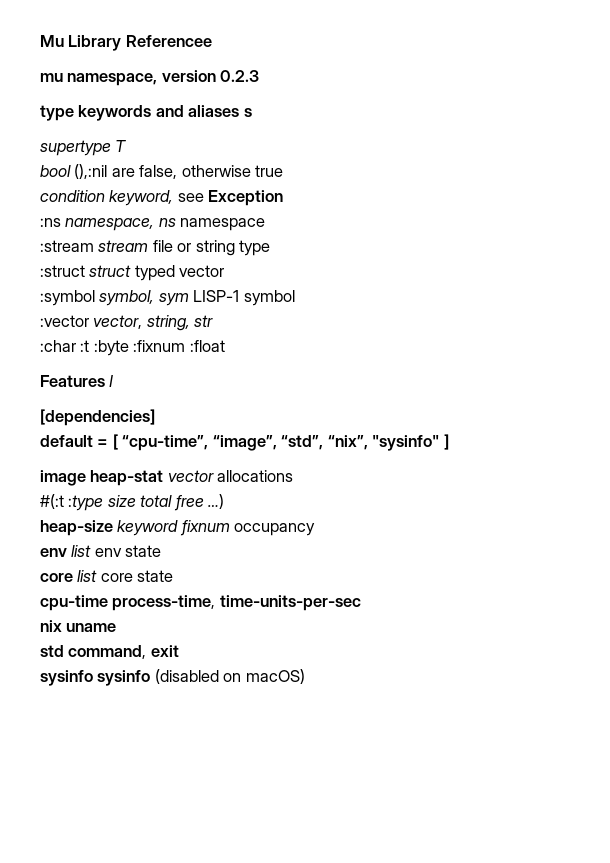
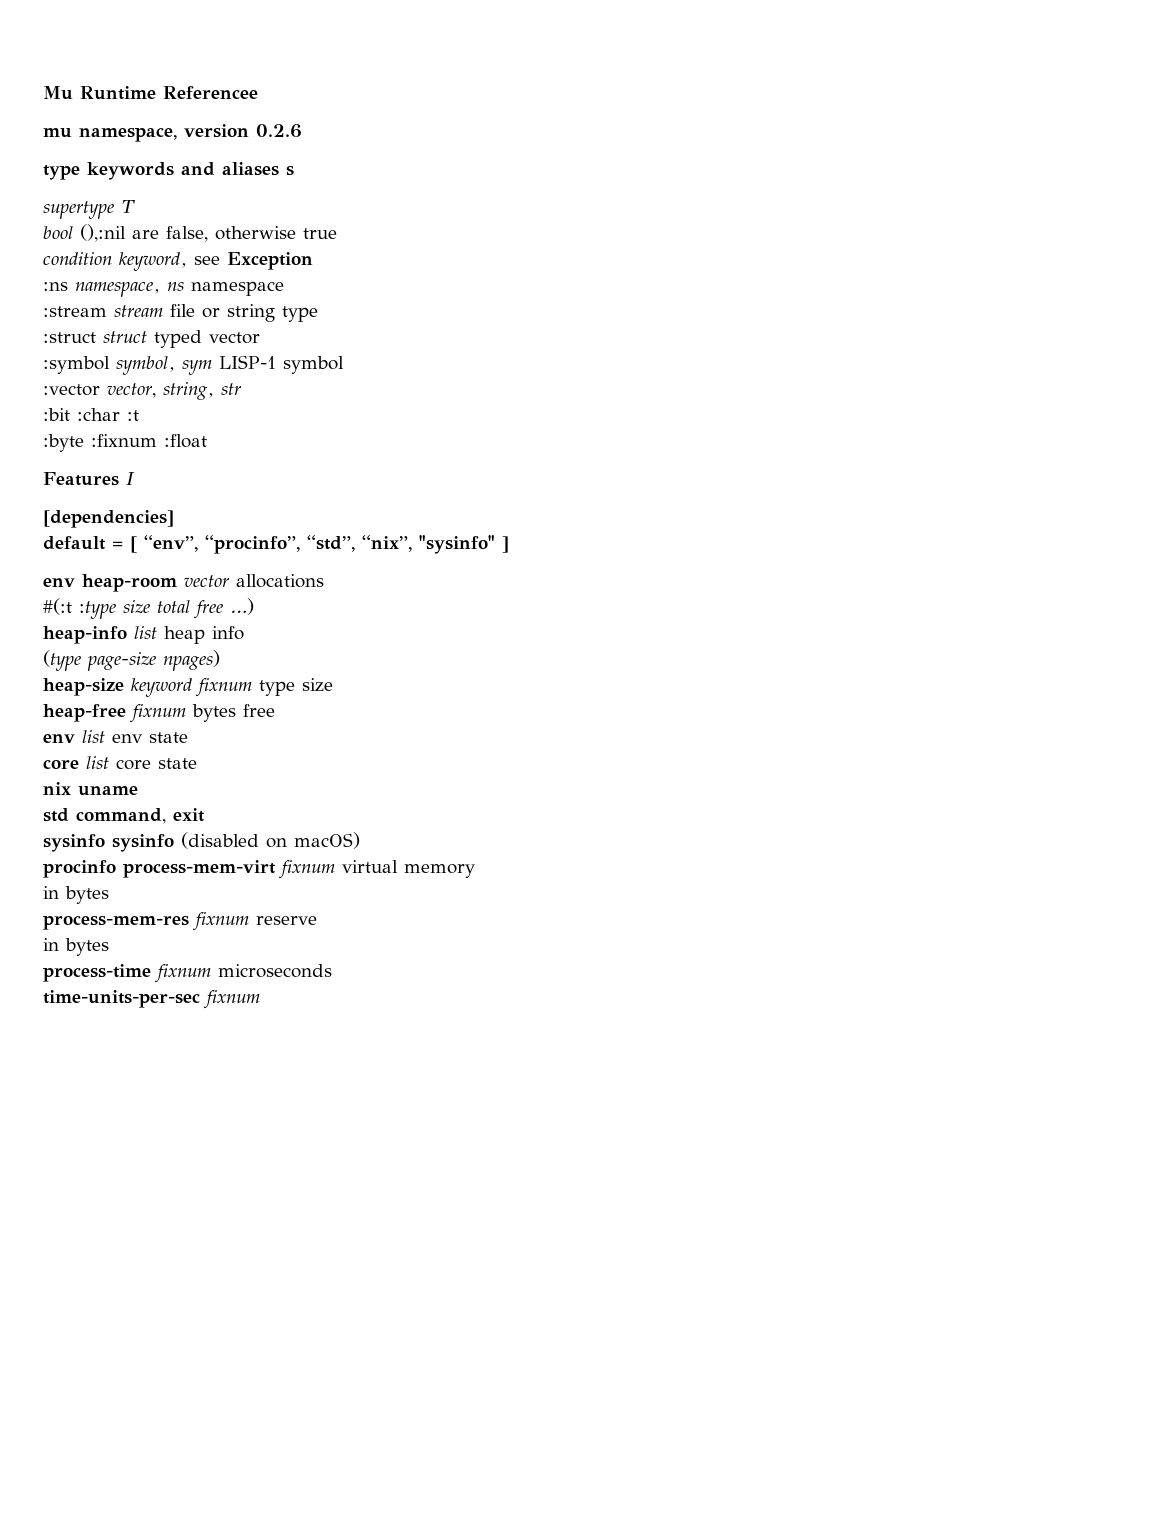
- Mu Library Referencee
+ Mu Runtime Referencee
- mu namespace, version 0.2.3
+ mu namespace, version 0.2.6
- :char :t :byte :fixnum :float
+ :bit :char :t
+ :byte :fixnum :float
- default = [ “cpu-time”, “image”, “std”, “nix”, "sysinfo" ]
+ default = [ “env”, “procinfo”, “std”, “nix”, "sysinfo" ]
- image heap-stat vector allocations
+ env heap-room vector allocations
- heap-size keyword fixnum occupancy
+ heap-info list heap info
+ (type page-size npages)
+ heap-size keyword fixnum type size
+ heap-free fixnum bytes free
- cpu-time process-time, time-units-per-sec
+ procinfo process-mem-virt fixnum virtual memory
+ in bytes
+ process-mem-res fixnum reserve
+ in bytes
+ process-time fixnum microseconds
+ time-units-per-sec fixnum

